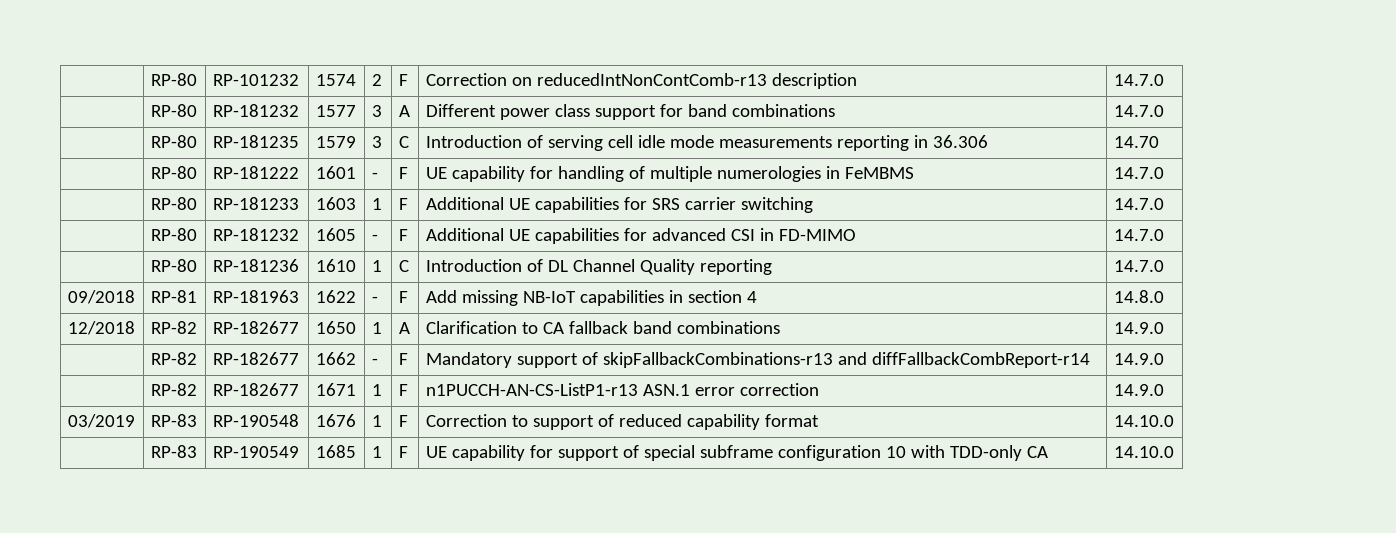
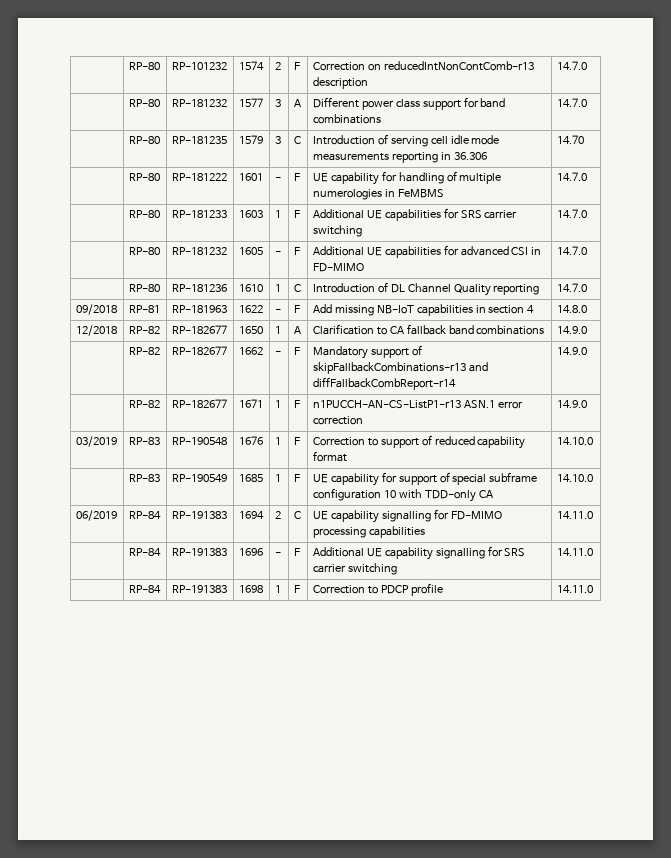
+ 06/2019 | RP-84 | RP-191383 | 1694 | 2 | C | UE capability signalling for FD-MIMO processing capabilities | 14.11.0
+ | RP-84 | RP-191383 | 1696 | - | F | Additional UE capability signalling for SRS carrier switching | 14.11.0
+ | RP-84 | RP-191383 | 1698 | 1 | F | Correction to PDCP profile | 14.11.0

